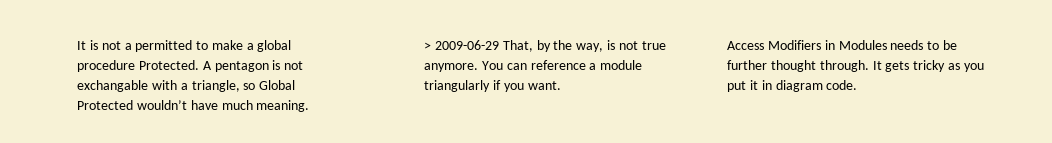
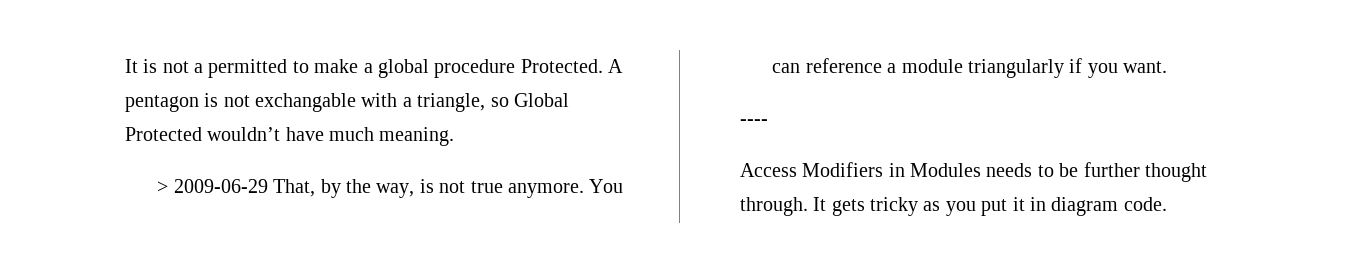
+ ----

